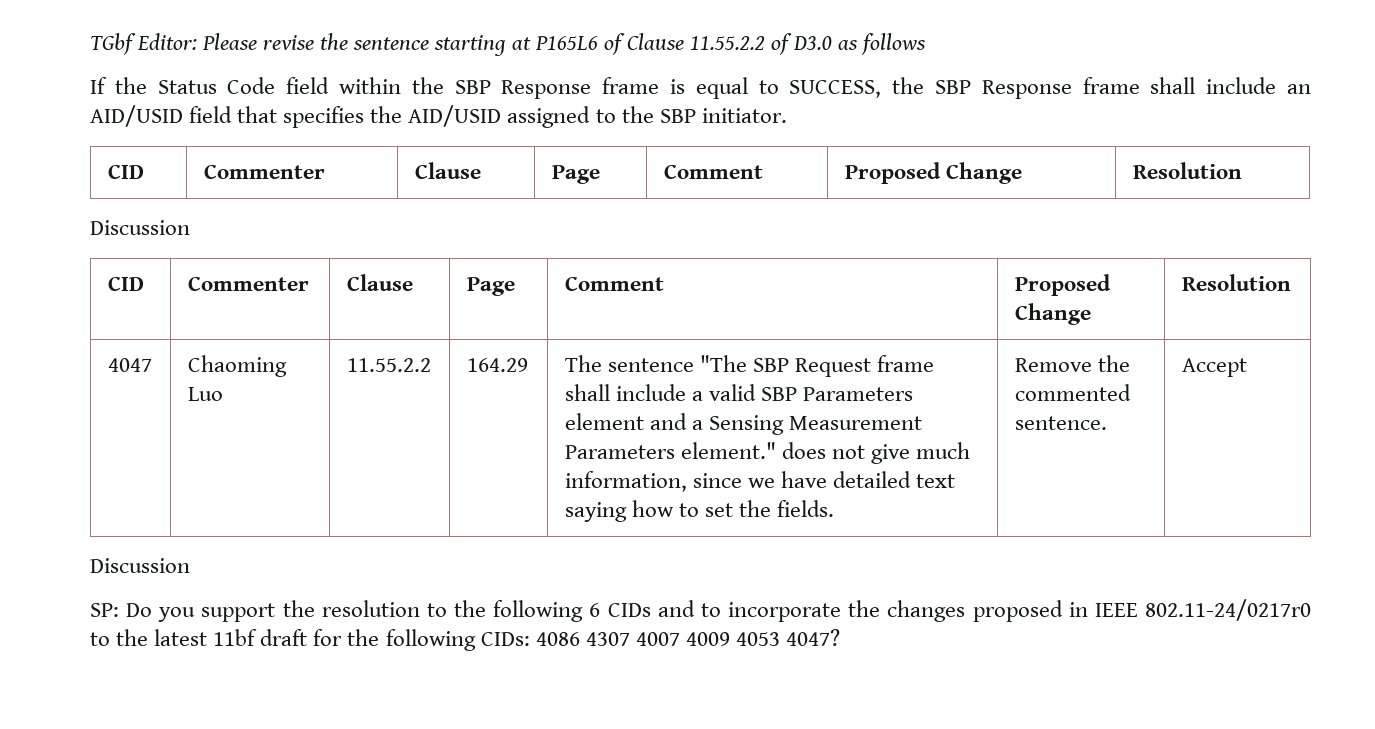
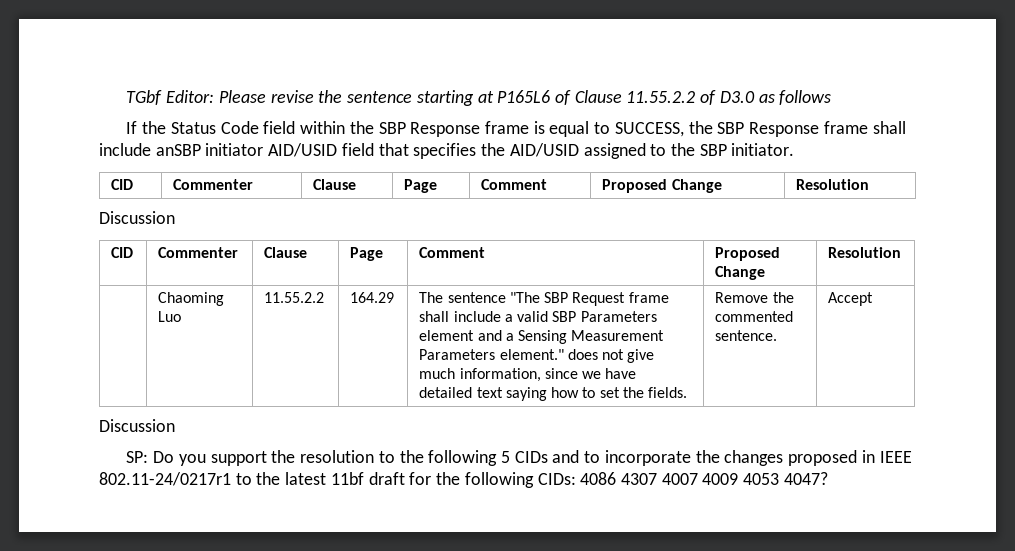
- If the Status Code field within the SBP Response frame is equal to SUCCESS, the SBP Response frame shall include an AID/USID field that specifies the AID/USID assigned to the SBP initiator.
+ If the Status Code field within the SBP Response frame is equal to SUCCESS, the SBP Response frame shall include anSBP initiator AID/USID field that specifies the AID/USID assigned to the SBP initiator.
- 4047
- SP: Do you support the resolution to the following 6 CIDs and to incorporate the changes proposed in IEEE 802.11-24/0217r0 to the latest 11bf draft for the following CIDs: 4086 4307 4007 4009 4053 4047?
+ SP: Do you support the resolution to the following 5 CIDs and to incorporate the changes proposed in IEEE 802.11-24/0217r1 to the latest 11bf draft for the following CIDs: 4086 4307 4007 4009 4053 4047?

